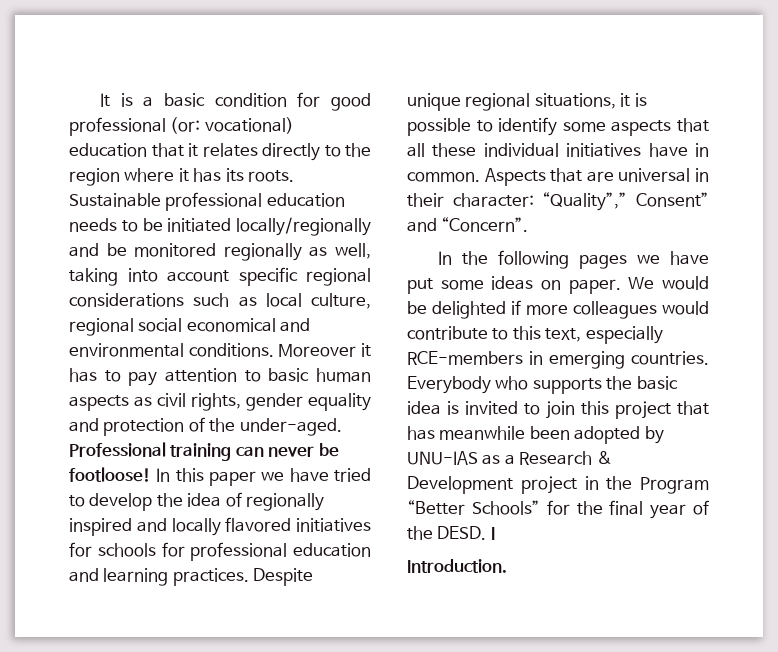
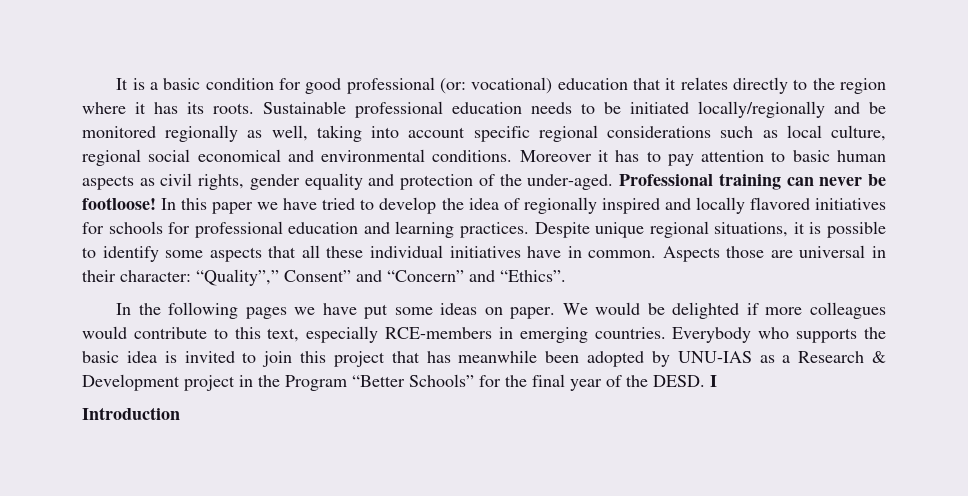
- Aspects that are universal in their character: “Quality”,” Consent” and “Concern”.
+ Aspects those are universal in their character: “Quality”,” Consent” and “Concern” and “Ethics”.
- Introduction.
+ Introduction

